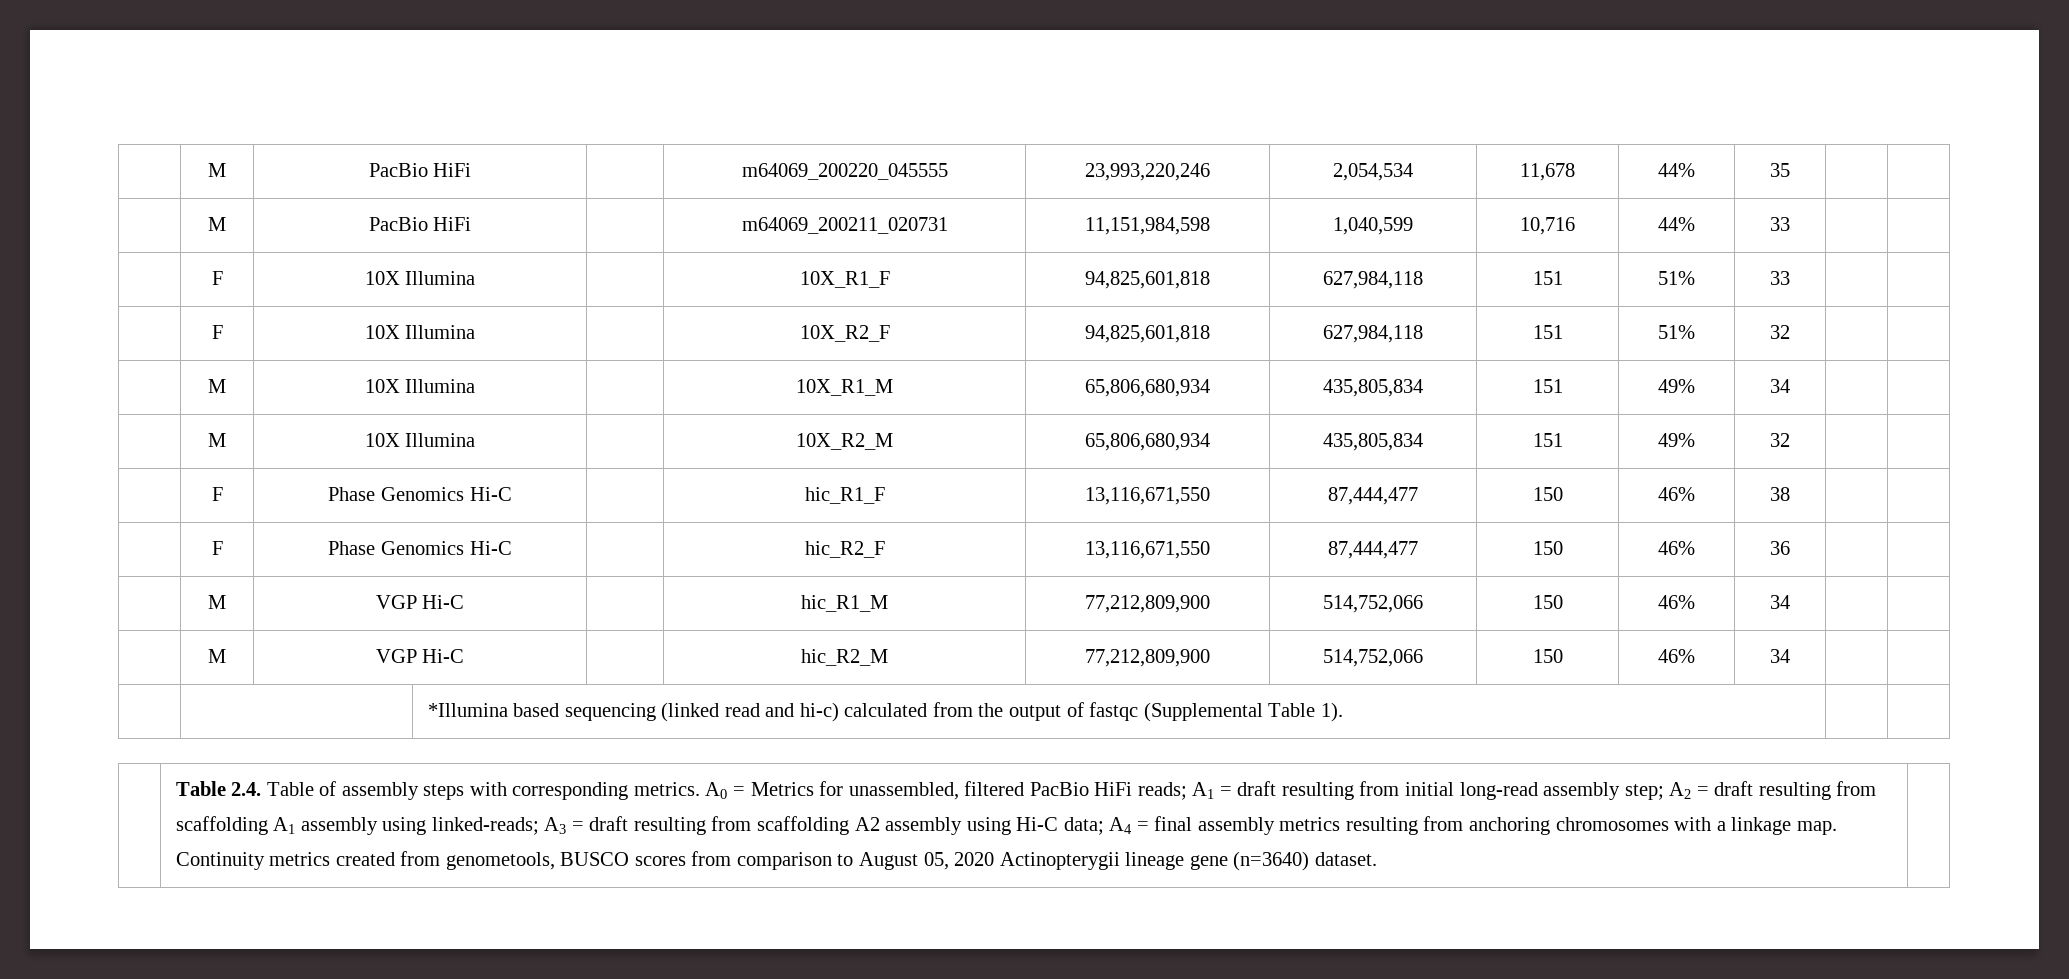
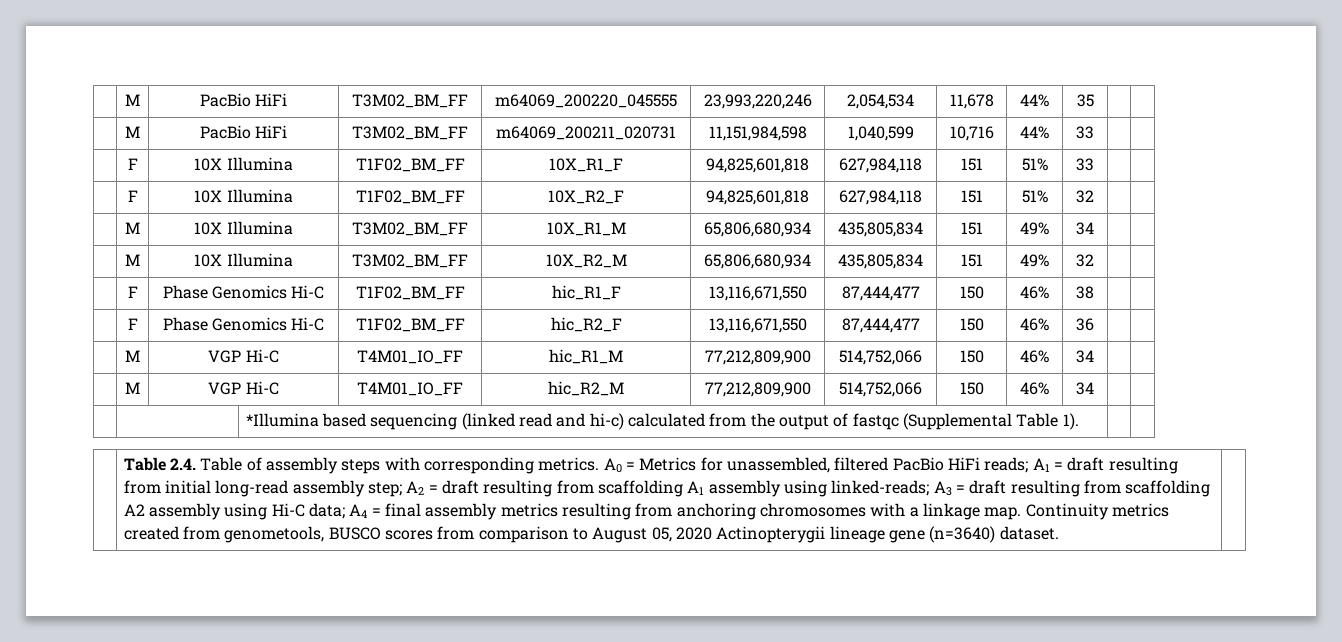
- | M | PacBio HiFi | | m64069_200220_045555 | 23,993,220,246 | 2,054,534 | 11,678 | 44% | 35 | |
+ | M | PacBio HiFi | T3M02_BM_FF | m64069_200220_045555 | 23,993,220,246 | 2,054,534 | 11,678 | 44% | 35 | |
- | M | PacBio HiFi | | m64069_200211_020731 | 11,151,984,598 | 1,040,599 | 10,716 | 44% | 33 | |
+ | M | PacBio HiFi | T3M02_BM_FF | m64069_200211_020731 | 11,151,984,598 | 1,040,599 | 10,716 | 44% | 33 | |
- | F | 10X Illumina | | 10X_R1_F | 94,825,601,818 | 627,984,118 | 151 | 51% | 33 | |
+ | F | 10X Illumina | T1F02_BM_FF | 10X_R1_F | 94,825,601,818 | 627,984,118 | 151 | 51% | 33 | |
- | F | 10X Illumina | | 10X_R2_F | 94,825,601,818 | 627,984,118 | 151 | 51% | 32 | |
+ | F | 10X Illumina | T1F02_BM_FF | 10X_R2_F | 94,825,601,818 | 627,984,118 | 151 | 51% | 32 | |
- | M | 10X Illumina | | 10X_R1_M | 65,806,680,934 | 435,805,834 | 151 | 49% | 34 | |
+ | M | 10X Illumina | T3M02_BM_FF | 10X_R1_M | 65,806,680,934 | 435,805,834 | 151 | 49% | 34 | |
- | M | 10X Illumina | | 10X_R2_M | 65,806,680,934 | 435,805,834 | 151 | 49% | 32 | |
+ | M | 10X Illumina | T3M02_BM_FF | 10X_R2_M | 65,806,680,934 | 435,805,834 | 151 | 49% | 32 | |
- | F | Phase Genomics Hi-C | | hic_R1_F | 13,116,671,550 | 87,444,477 | 150 | 46% | 38 | |
+ | F | Phase Genomics Hi-C | T1F02_BM_FF | hic_R1_F | 13,116,671,550 | 87,444,477 | 150 | 46% | 38 | |
- | F | Phase Genomics Hi-C | | hic_R2_F | 13,116,671,550 | 87,444,477 | 150 | 46% | 36 | |
+ | F | Phase Genomics Hi-C | T1F02_BM_FF | hic_R2_F | 13,116,671,550 | 87,444,477 | 150 | 46% | 36 | |
- | M | VGP Hi-C | | hic_R1_M | 77,212,809,900 | 514,752,066 | 150 | 46% | 34 | |
+ | M | VGP Hi-C | T4M01_IO_FF | hic_R1_M | 77,212,809,900 | 514,752,066 | 150 | 46% | 34 | |
- | M | VGP Hi-C | | hic_R2_M | 77,212,809,900 | 514,752,066 | 150 | 46% | 34 | |
+ | M | VGP Hi-C | T4M01_IO_FF | hic_R2_M | 77,212,809,900 | 514,752,066 | 150 | 46% | 34 | |

